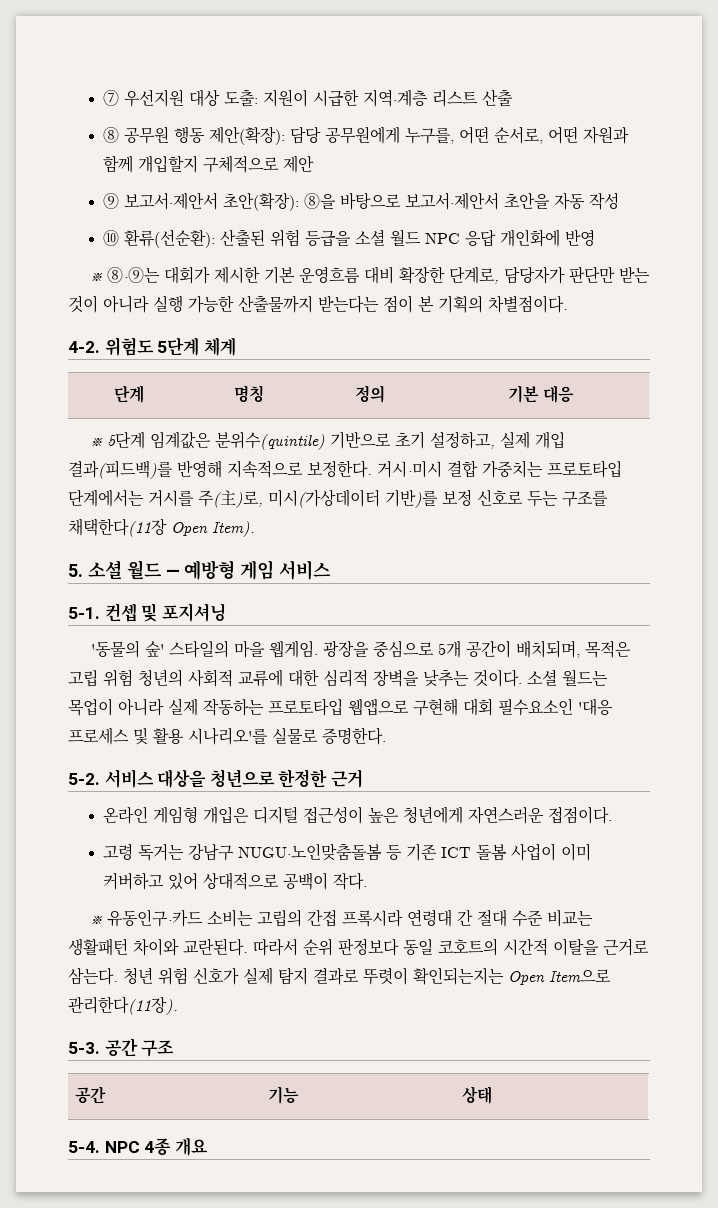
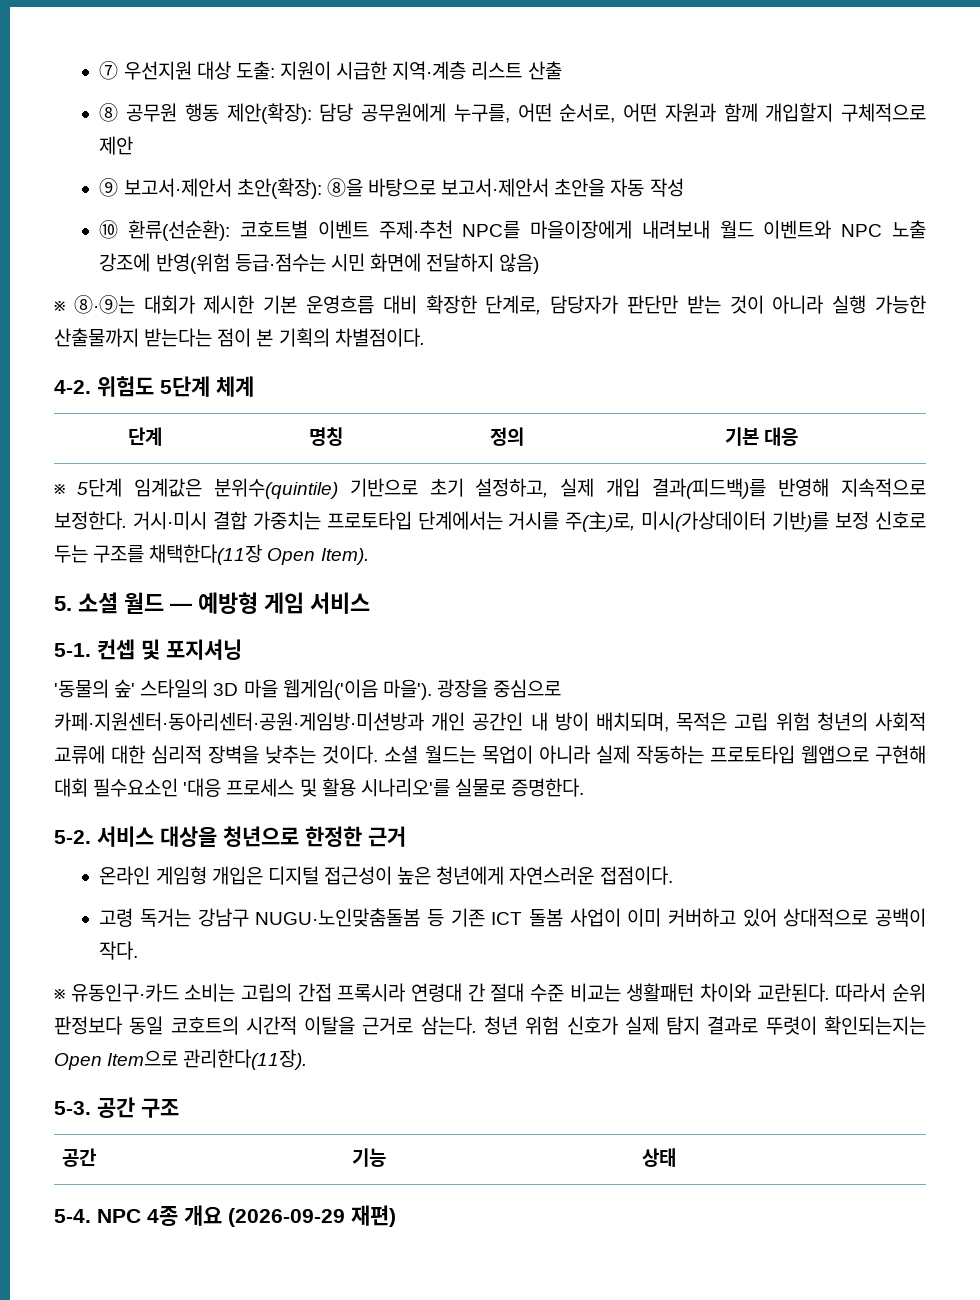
- ⑩ 환류(선순환): 산출된 위험 등급을 소셜 월드 NPC 응답 개인화에 반영
+ ⑩ 환류(선순환): 코호트별 이벤트 주제·추천 NPC를 마을이장에게 내려보내 월드 이벤트와 NPC 노출 강조에 반영(위험 등급·점수는 시민 화면에 전달하지 않음)
- '동물의 숲' 스타일의 마을 웹게임. 광장을 중심으로 5개 공간이 배치되며, 목적은 고립 위험 청년의 사회적 교류에 대한 심리적 장벽을 낮추는 것이다.
+ '동물의 숲' 스타일의 3D 마을 웹게임('이음 마을'). 광장을 중심으로 카페·지원센터·동아리센터·공원·게임방·미션방과 개인 공간인 내 방이 배치되며, 목적은 고립 위험 청년의 사회적 교류에 대한 심리적 장벽을 낮추는 것이다.
- NPC 4종 개요
+ NPC 4종 개요 (2026-09-29 재편)

